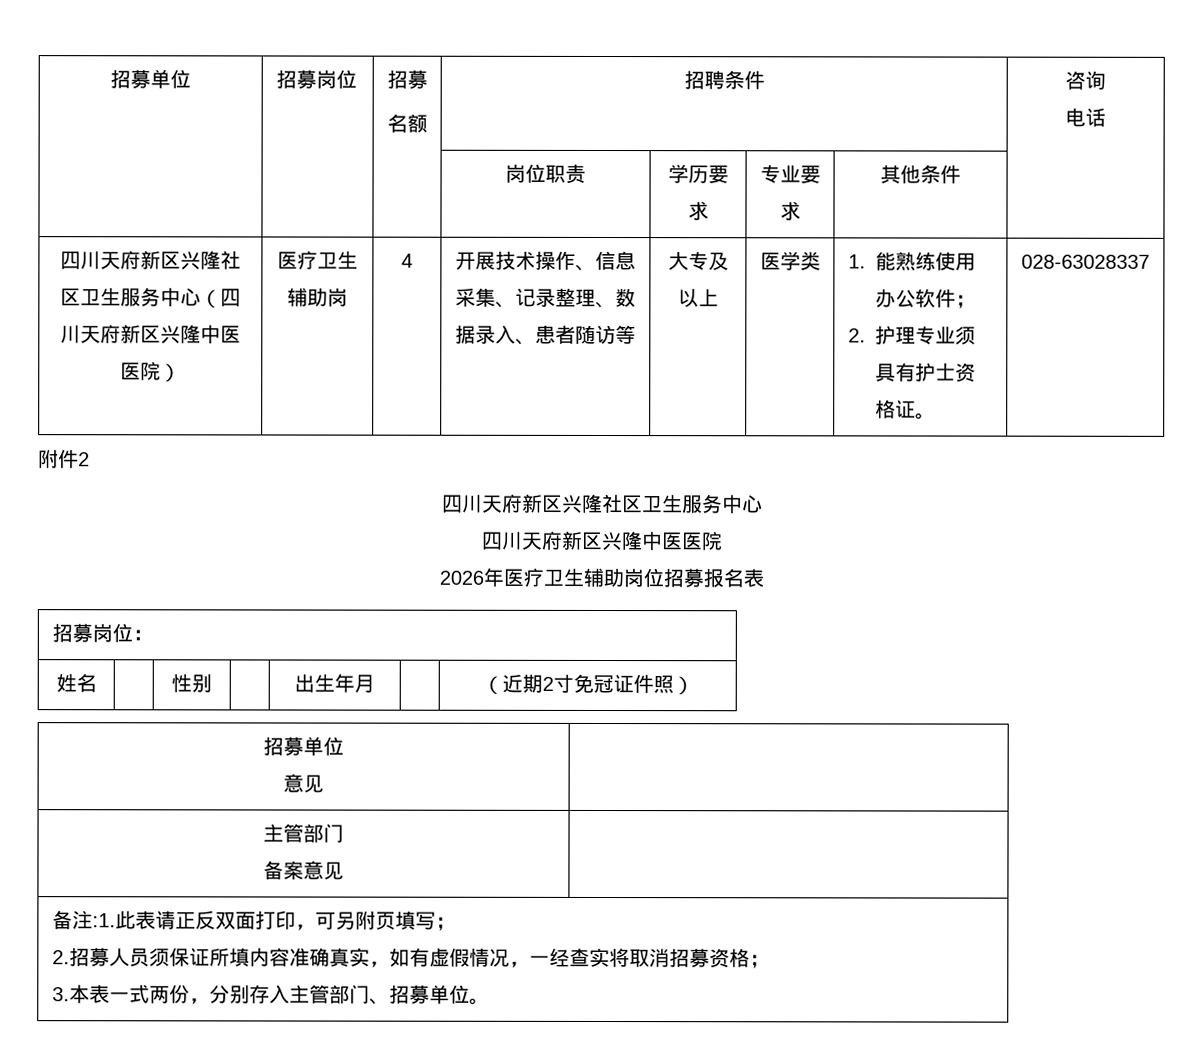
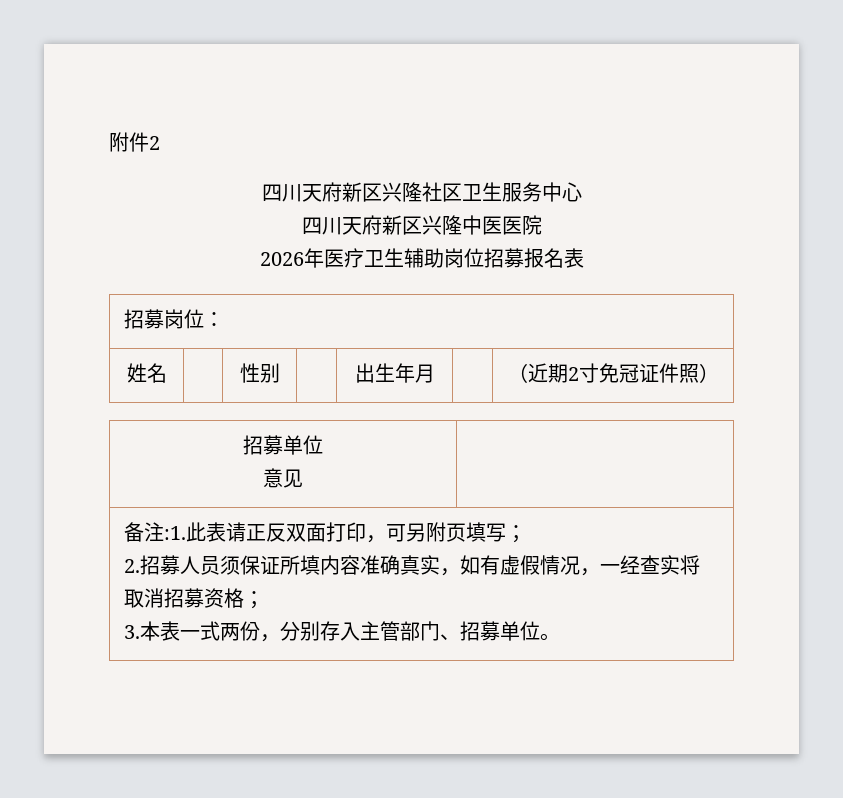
- 招募单位 | 招募岗位 | 招募
- 名额 | 招聘条件 | 咨询
- 电话
- | | | 岗位职责 | 学历要求 | 专业要求 | 其他条件 |
- 四川天府新区兴隆社区卫生服务中心（四川天府新区兴隆中医医院） | 医疗卫生辅助岗 | 4 | 开展技术操作、信息采集、记录整理、数据录入、患者随访等 | 大专及以上 | 医学类 | 1.能熟练使用办公软件；
- 2.护理专业须具有护士资格证。 | 028-63028337
  姓名 | | 性别 | | 出生年月 | | （近期2寸免冠证件照）
  招募单位
  意见 |
- 主管部门
- 备案意见 |

